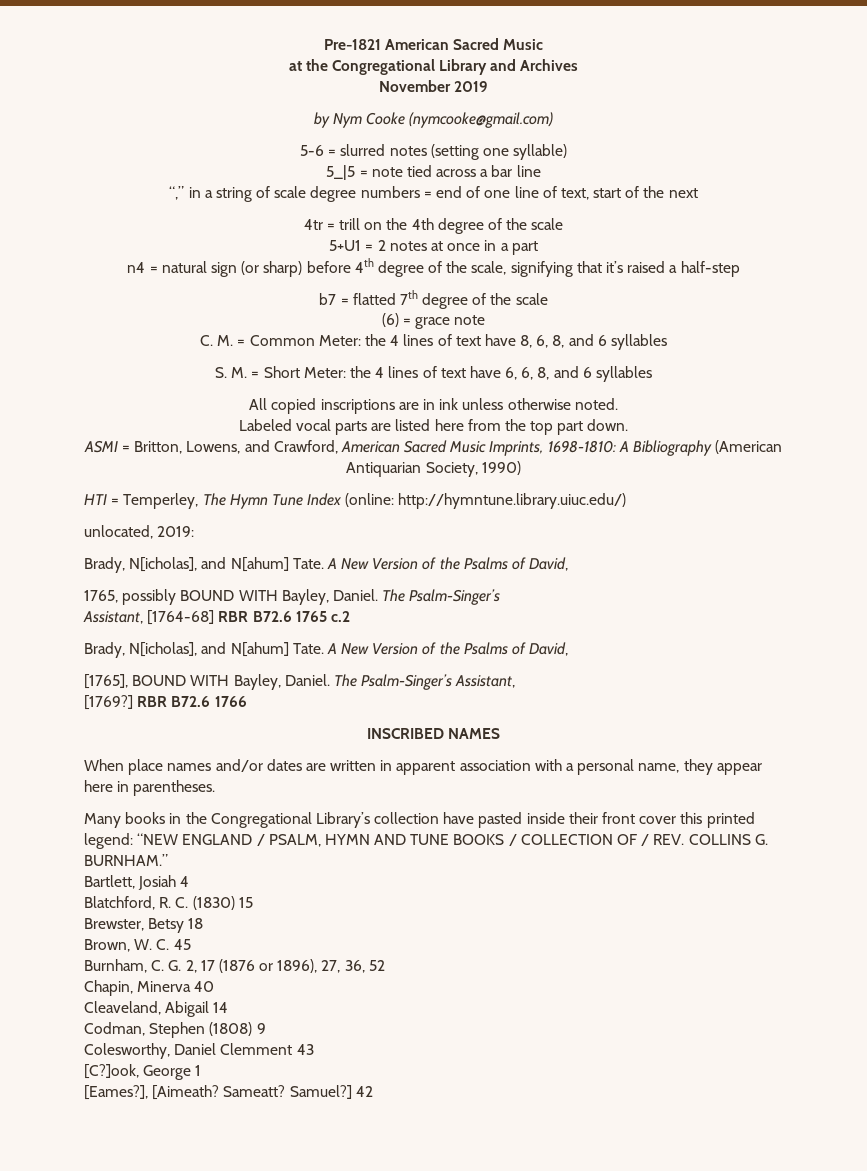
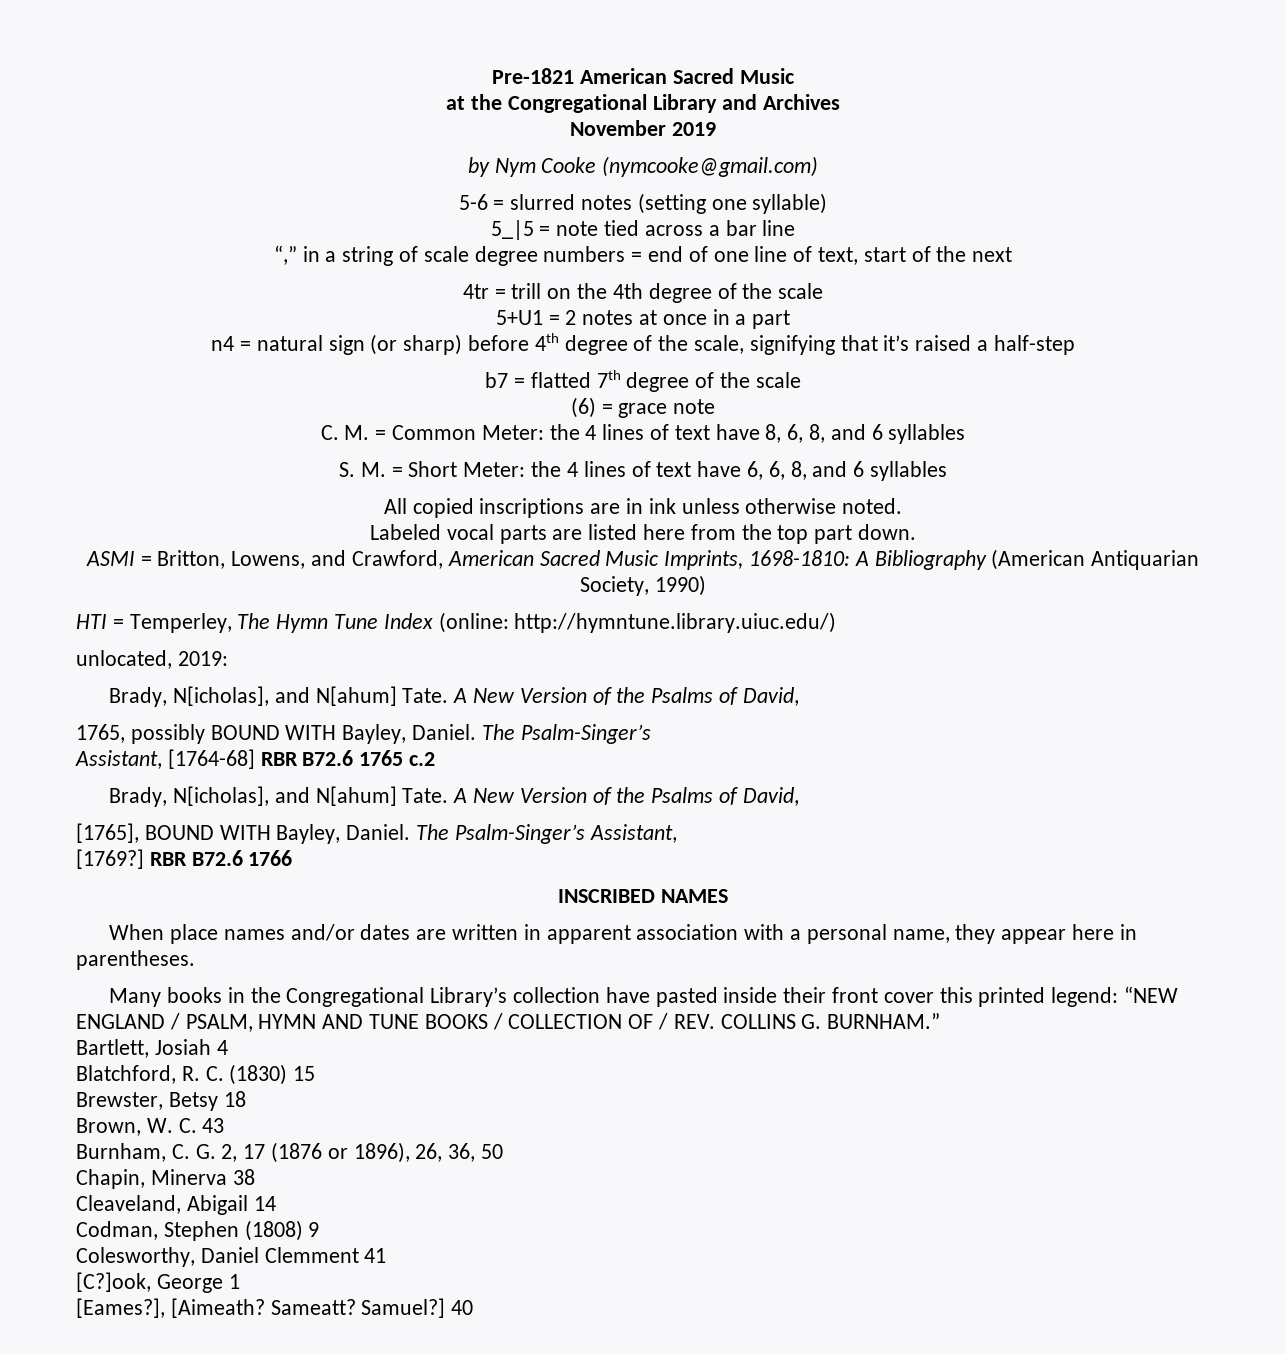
- Brown, W. C. 45
+ Brown, W. C. 43
- Burnham, C. G. 2, 17 (1876 or 1896), 27, 36, 52
+ Burnham, C. G. 2, 17 (1876 or 1896), 26, 36, 50
- Chapin, Minerva 40
+ Chapin, Minerva 38
- Colesworthy, Daniel Clemment 43
+ Colesworthy, Daniel Clemment 41
- 42
+ 40

